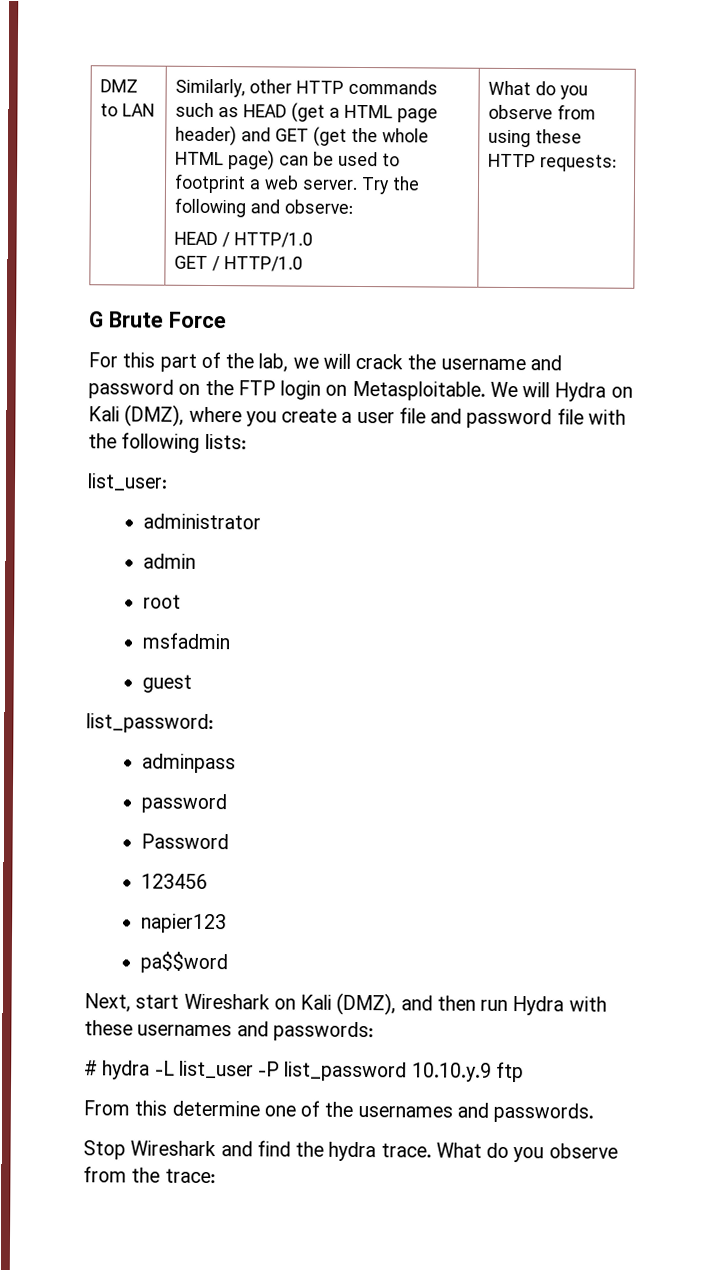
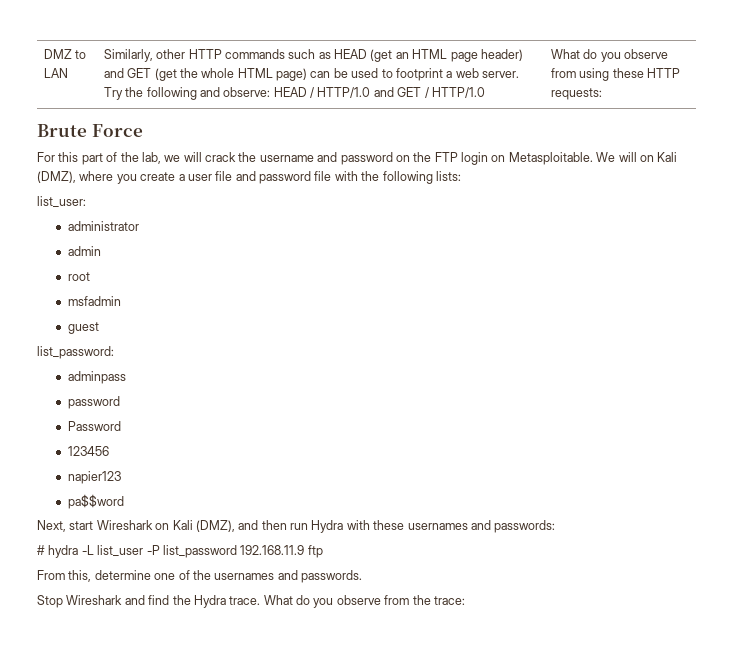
- Similarly, other HTTP commands such as HEAD (get a HTML page header) and GET (get the whole HTML page) can be used to footprint a web server.
+ Similarly, other HTTP commands such as HEAD (get an HTML page header) and GET (get the whole HTML page) can be used to footprint a web server.
- Try the following and observe:
- HEAD / HTTP/1.0
- GET / HTTP/1.0
+ Try the following and observe: HEAD / HTTP/1.0 and GET / HTTP/1.0
- G Brute Force
+ Brute Force
- We will Hydra on Kali (DMZ), where you create a user file and password file with the following lists:
+ We will on Kali (DMZ), where you create a user file and password file with the following lists:
- # hydra -L list_user -P list_password 10.10.y.9 ftp
+ # hydra -L list_user -P list_password 192.168.11.9 ftp
- From this determine one of the usernames and passwords.
+ From this, determine one of the usernames and passwords.
- Stop Wireshark and find the hydra trace.
+ Stop Wireshark and find the Hydra trace.

